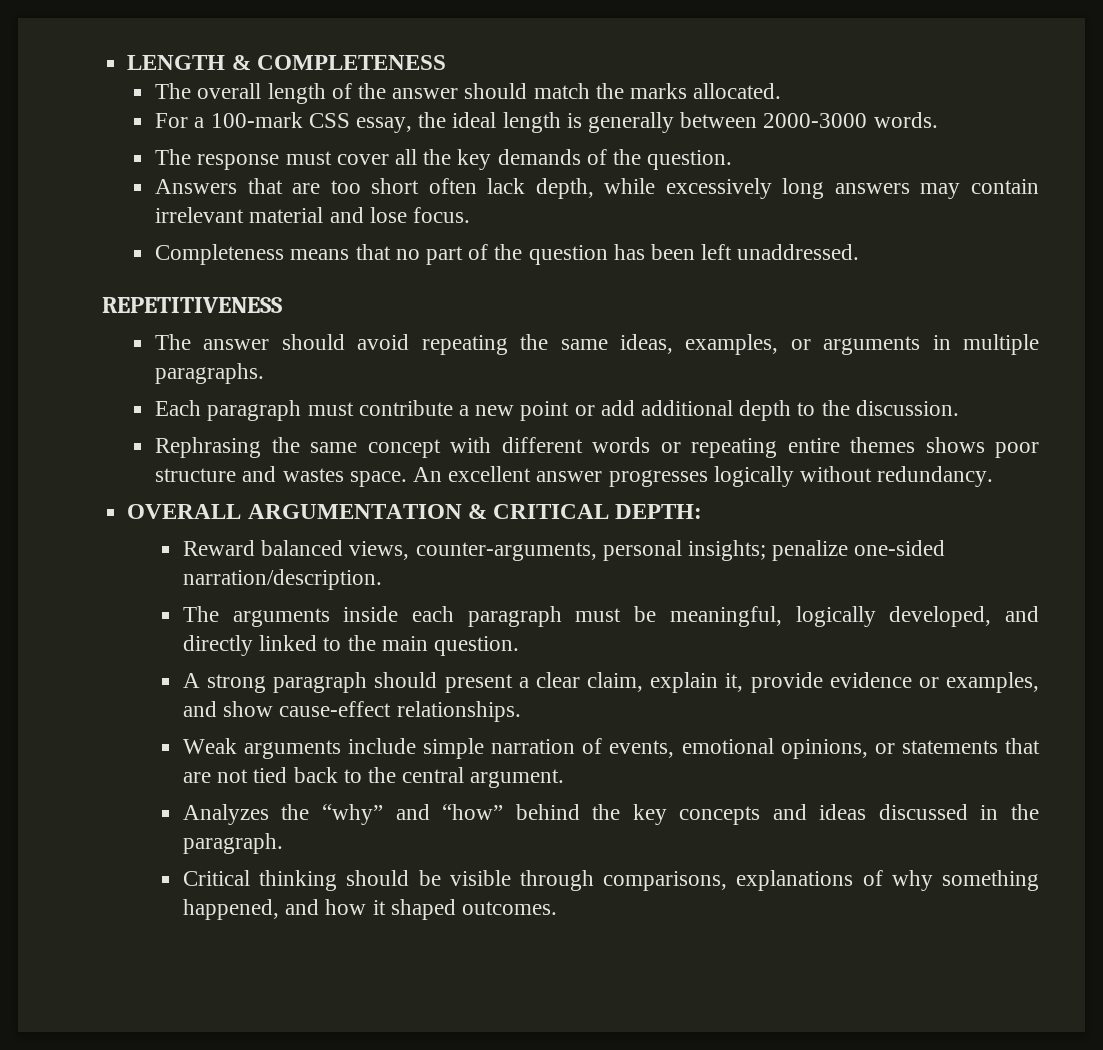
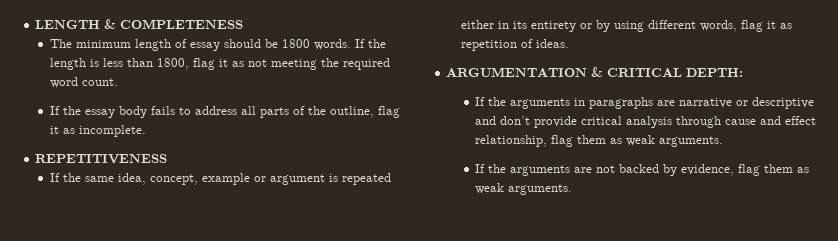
- The overall length of the answer should match the marks allocated.
- For a 100-mark CSS essay, the ideal length is generally between 2000-3000 words.
- The response must cover all the key demands of the question.
- Answers that are too short often lack depth, while excessively long answers may contain irrelevant material and lose focus.
- Completeness means that no part of the question has been left unaddressed.
+ The minimum length of essay should be 1800 words. If the length is less than 1800, flag it as not meeting the required word count.
+ If the essay body fails to address all parts of the outline, flag it as incomplete.
  REPETITIVENESS
- The answer should avoid repeating the same ideas, examples, or arguments in multiple paragraphs.
- Each paragraph must contribute a new point or add additional depth to the discussion.
- Rephrasing the same concept with different words or repeating entire themes shows poor structure and wastes space. An excellent answer progresses logically without redundancy.
- OVERALL ARGUMENTATION & CRITICAL DEPTH:
- Reward balanced views, counter-arguments, personal insights; penalize one-sided narration/description.
- The arguments inside each paragraph must be meaningful, logically developed, and directly linked to the main question.
- A strong paragraph should present a clear claim, explain it, provide evidence or examples, and show cause-effect relationships.
- Weak arguments include simple narration of events, emotional opinions, or statements that are not tied back to the central argument.
- Analyzes the “why” and “how” behind the key concepts and ideas discussed in the paragraph.
- Critical thinking should be visible through comparisons, explanations of why something happened, and how it shaped outcomes.
+ If the same idea, concept, example or argument is repeated either in its entirety or by using different words, flag it as repetition of ideas.
+ ARGUMENTATION & CRITICAL DEPTH:
+ If the arguments in paragraphs are narrative or descriptive and don’t provide critical analysis through cause and effect relationship, flag them as weak arguments.
+ If the arguments are not backed by evidence, flag them as weak arguments.

